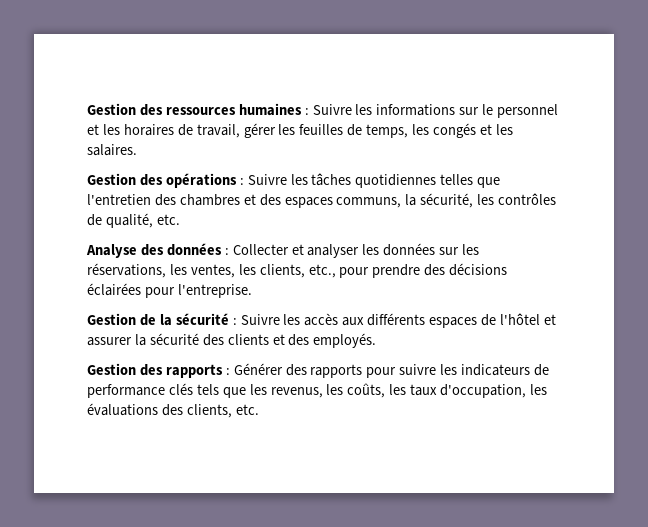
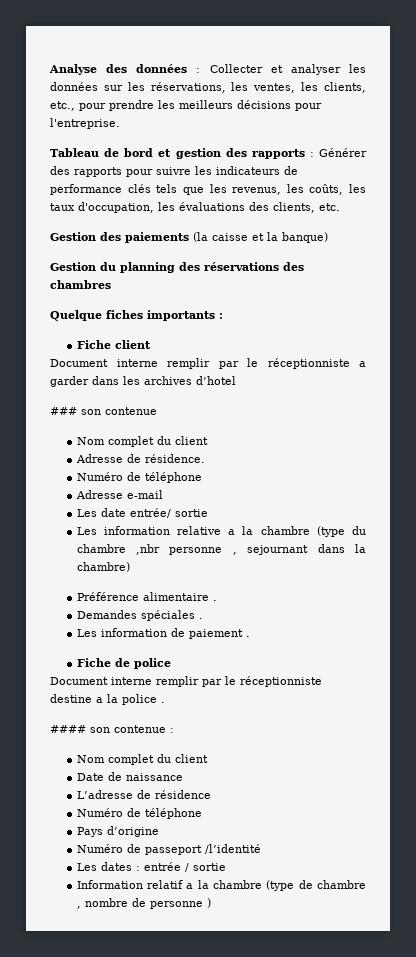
- Gestion des ressources humaines : Suivre les informations sur le personnel et les horaires de travail, gérer les feuilles de temps, les congés et les salaires.
- Gestion des opérations : Suivre les tâches quotidiennes telles que l'entretien des chambres et des espaces communs, la sécurité, les contrôles de qualité, etc.
- Analyse des données : Collecter et analyser les données sur les réservations, les ventes, les clients, etc., pour prendre des décisions éclairées pour l'entreprise.
+ Analyse des données : Collecter et analyser les données sur les réservations, les ventes, les clients, etc., pour prendre les meilleurs décisions pour l'entreprise.
- Gestion de la sécurité : Suivre les accès aux différents espaces de l'hôtel et assurer la sécurité des clients et des employés.
- Gestion des rapports : Générer des rapports pour suivre les indicateurs de performance clés tels que les revenus, les coûts, les taux d'occupation, les évaluations des clients, etc.
+ Tableau de bord et gestion des rapports : Générer des rapports pour suivre les indicateurs de performance clés tels que les revenus, les coûts, les taux d'occupation, les évaluations des clients, etc.
+ Gestion des paiements (la caisse et la banque)
+ Gestion du planning des réservations des chambres
+ Quelque fiches importants :
+ Fiche client
+ Document interne remplir par le réceptionniste a garder dans les archives d’hotel
+ ### son contenue
+ Nom complet du client
+ Adresse de résidence.
+ Numéro de téléphone
+ Adresse e-mail
+ Les date entrée/ sortie
+ Les information relative a la chambre (type du chambre ,nbr personne , sejournant dans la chambre)
+ Préférence alimentaire .
+ Demandes spéciales .
+ Les information de paiement .
+ Fiche de police
+ Document interne remplir par le réceptionniste destine a la police .
+ #### son contenue :
+ Nom complet du client
+ Date de naissance
+ L’adresse de résidence
+ Numéro de téléphone
+ Pays d’origine
+ Numéro de passeport /l’identité
+ Les dates : entrée / sortie
+ Information relatif a la chambre (type de chambre , nombre de personne )

